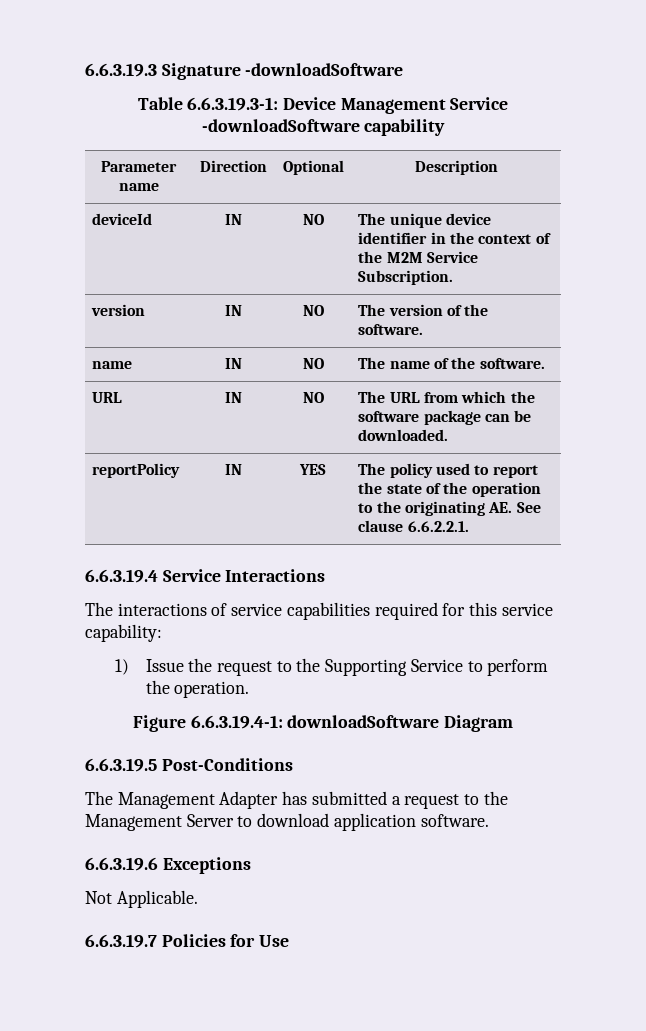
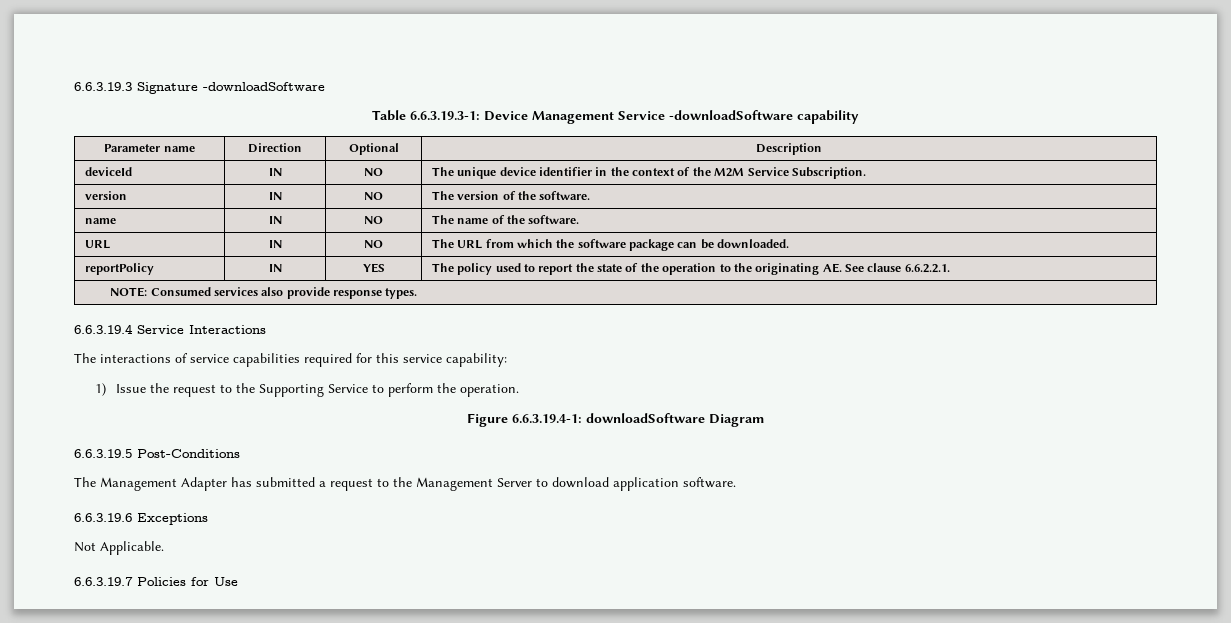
+ NOTE: Consumed services also provide response types.

